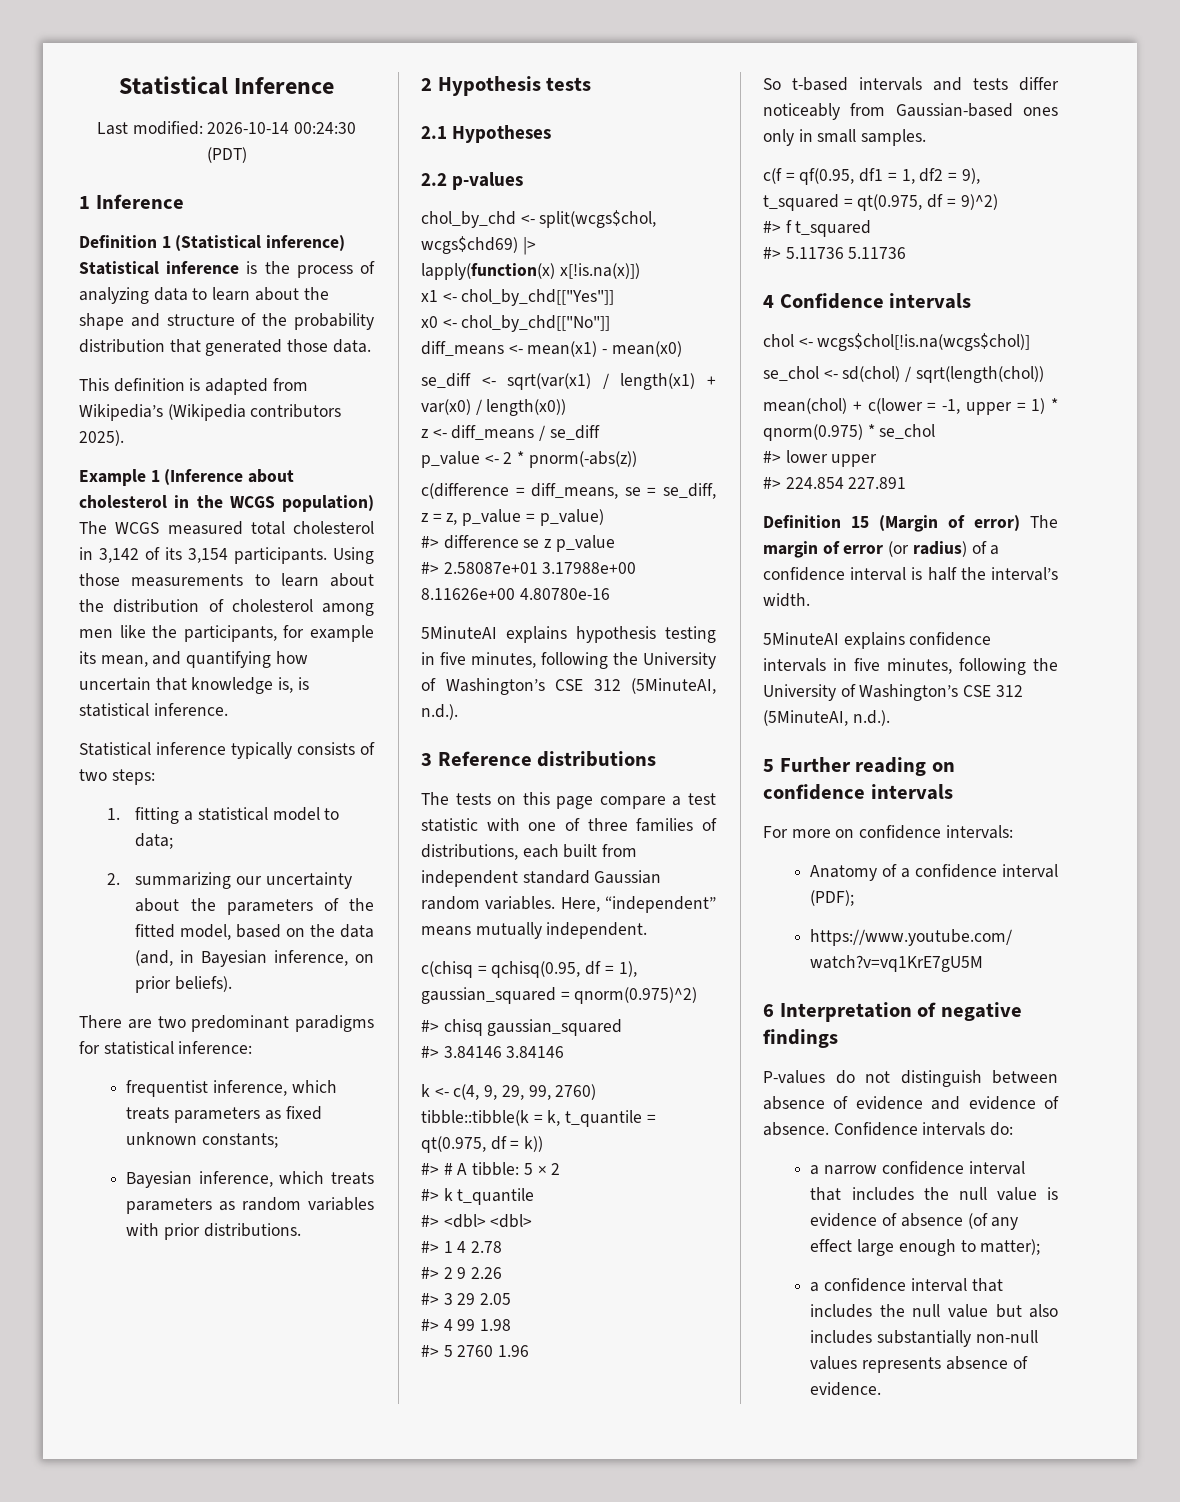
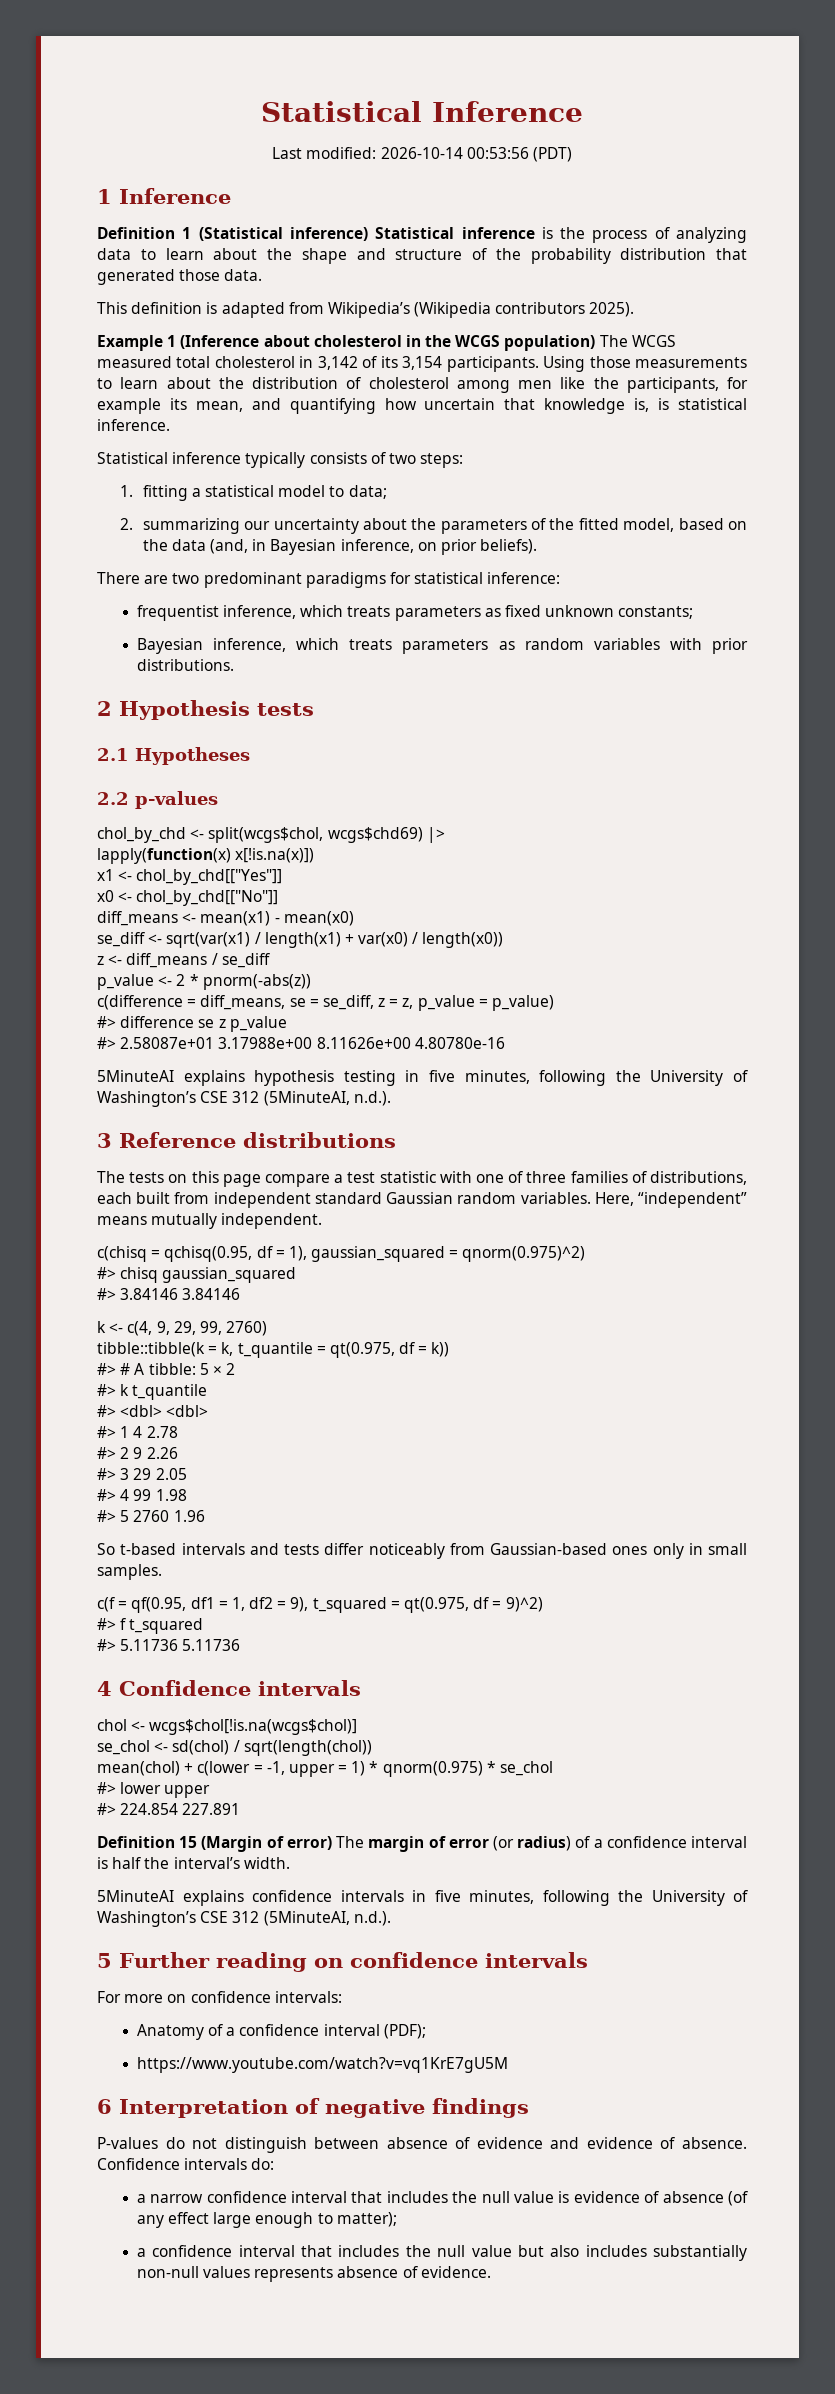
- Last modified: 2026-10-14 00:24:30 (PDT)
+ Last modified: 2026-10-14 00:53:56 (PDT)

